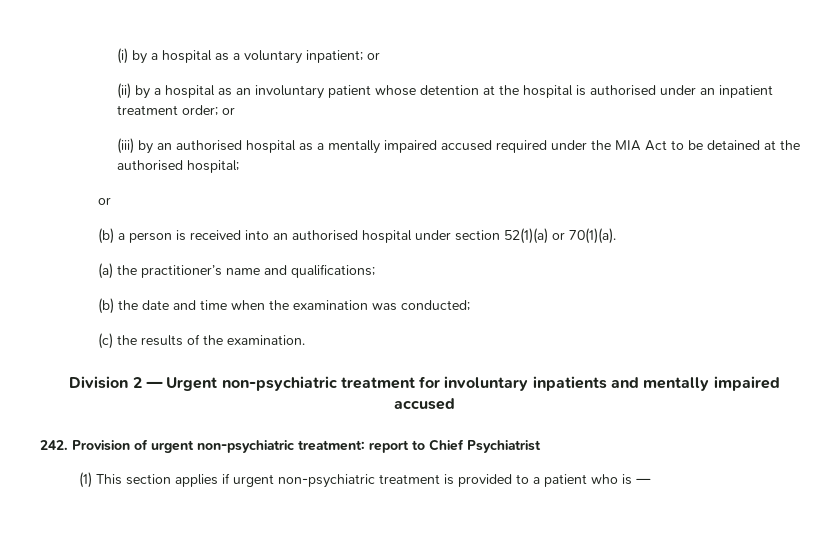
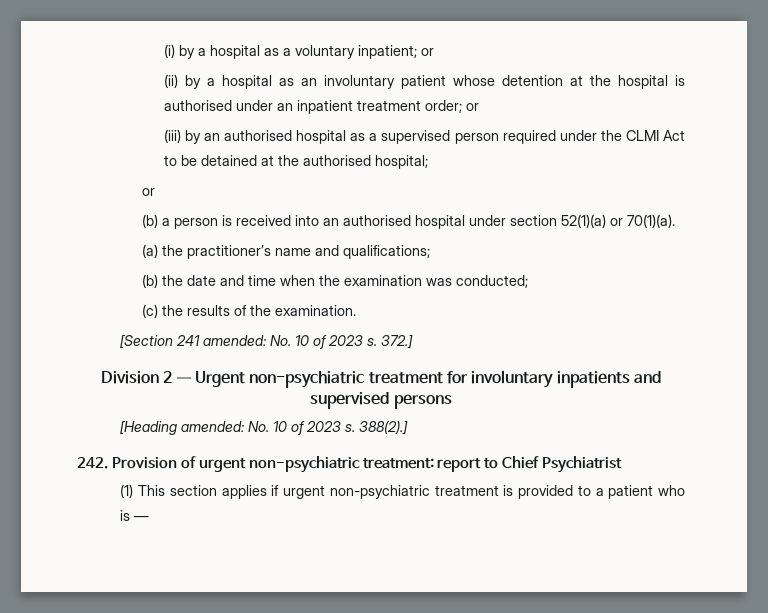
- (iii) by an authorised hospital as a mentally impaired accused required under the MIA Act to be detained at the authorised hospital;
+ (iii) by an authorised hospital as a supervised person required under the CLMI Act to be detained at the authorised hospital;
+ [Section 241 amended: No. 10 of 2023 s. 372.]
- Division 2 — Urgent non-psychiatric treatment for involuntary inpatients and mentally impaired accused
+ Division 2 — Urgent non-psychiatric treatment for involuntary inpatients and supervised persons
+ [Heading amended: No. 10 of 2023 s. 388(2).]

